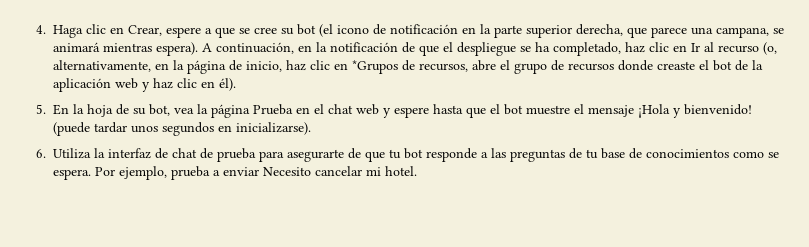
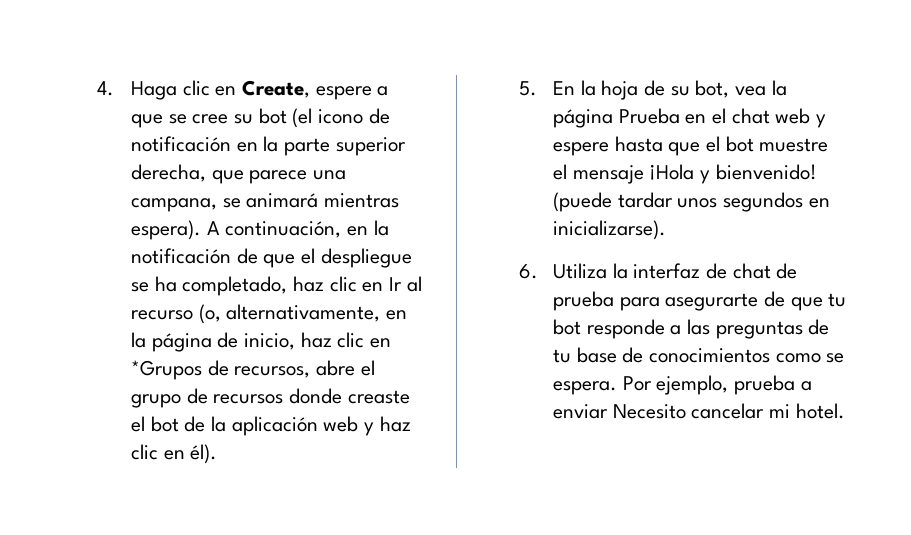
- 4. Haga clic en Crear, espere a que se cree su bot (el icono de notificación en la parte superior derecha, que parece una campana, se animará mientras espera).
+ 4. Haga clic en Create, espere a que se cree su bot (el icono de notificación en la parte superior derecha, que parece una campana, se animará mientras espera).

